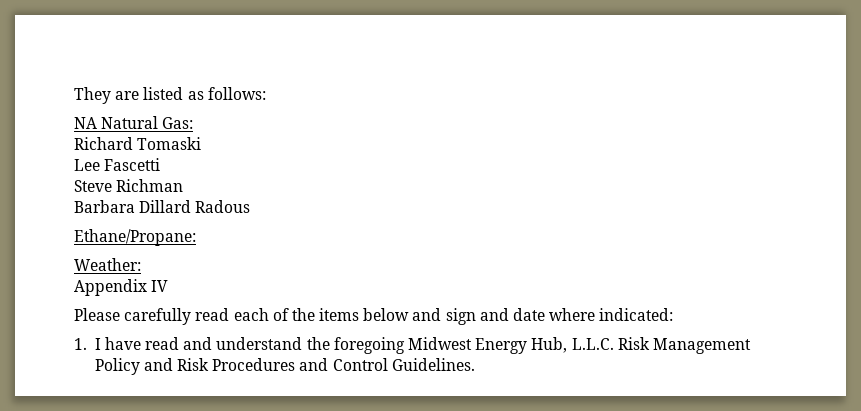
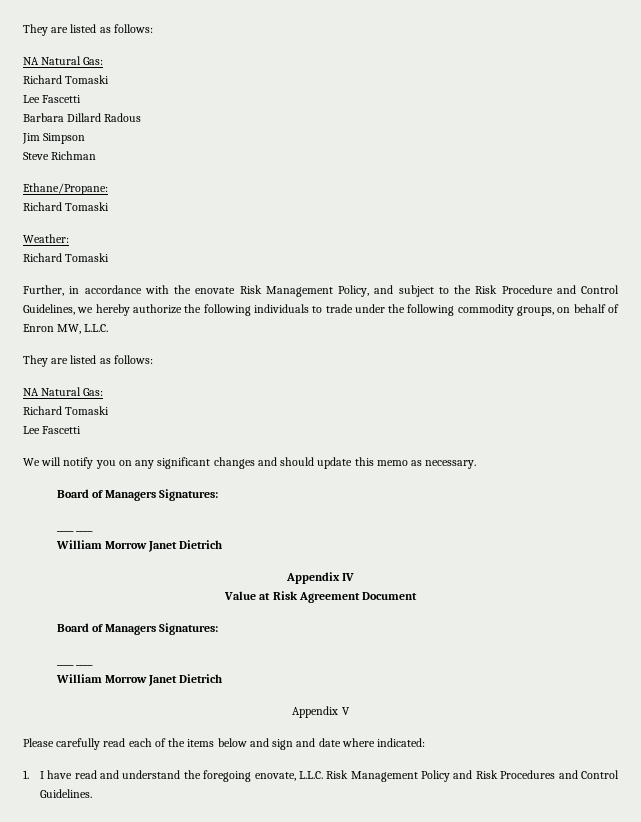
- Steve Richman
+ Jim Simpson
+ Steve Richman
  Ethane/Propane:
+ Richard Tomaski
  Weather:
+ Richard Tomaski
+ Further, in accordance with the enovate Risk Management Policy, and subject to the Risk Procedure and Control Guidelines, we hereby authorize the following individuals to trade under the following commodity groups, on behalf of Enron MW, L.L.C.
+ They are listed as follows:
+ NA Natural Gas:
+ Richard Tomaski
+ Lee Fascetti
+ We will notify you on any significant changes and should update this memo as necessary.
+ Board of Managers Signatures:
+ ____ ____
+ William Morrow Janet Dietrich
  Appendix IV
+ Value at Risk Agreement Document
+ Board of Managers Signatures:
+ ____ ____
+ William Morrow Janet Dietrich
+ Appendix V
- 1. I have read and understand the foregoing Midwest Energy Hub, L.L.C. Risk Management Policy and Risk Procedures and Control Guidelines.
+ 1. I have read and understand the foregoing enovate, L.L.C. Risk Management Policy and Risk Procedures and Control Guidelines.

